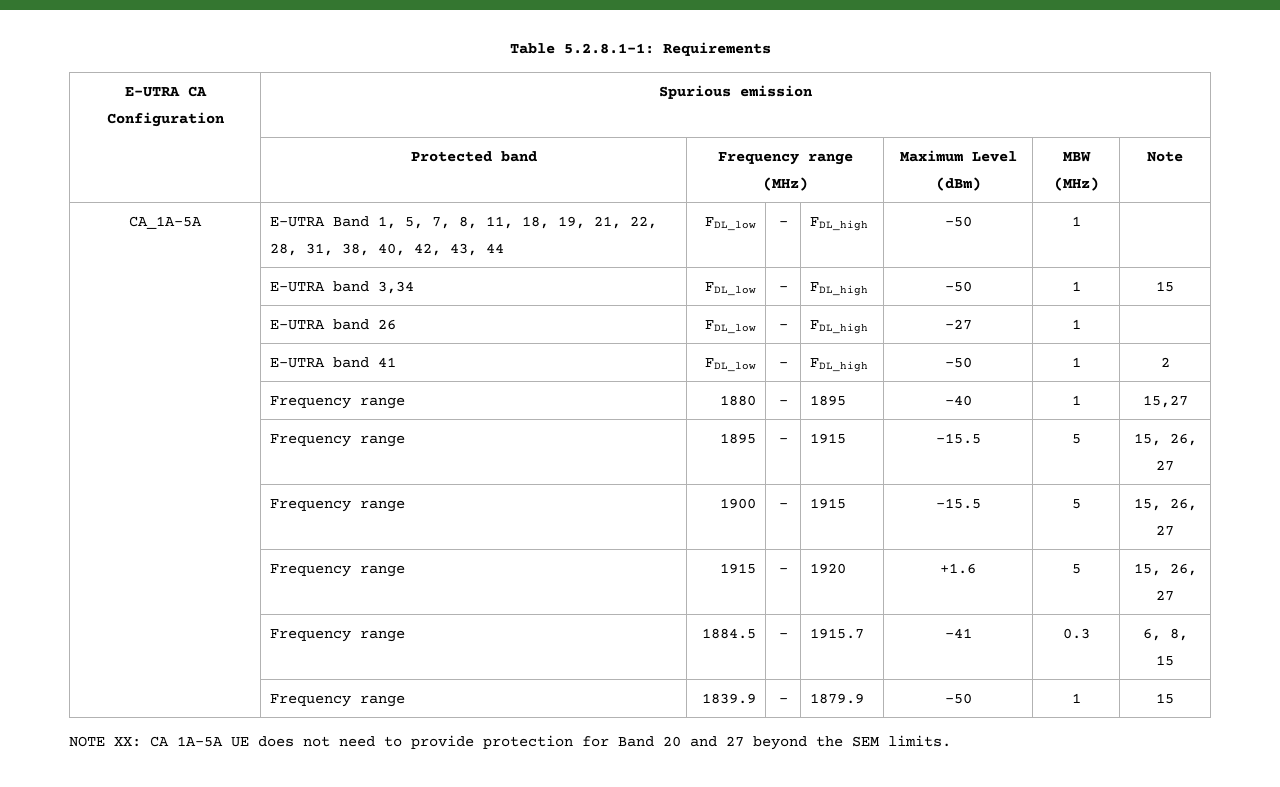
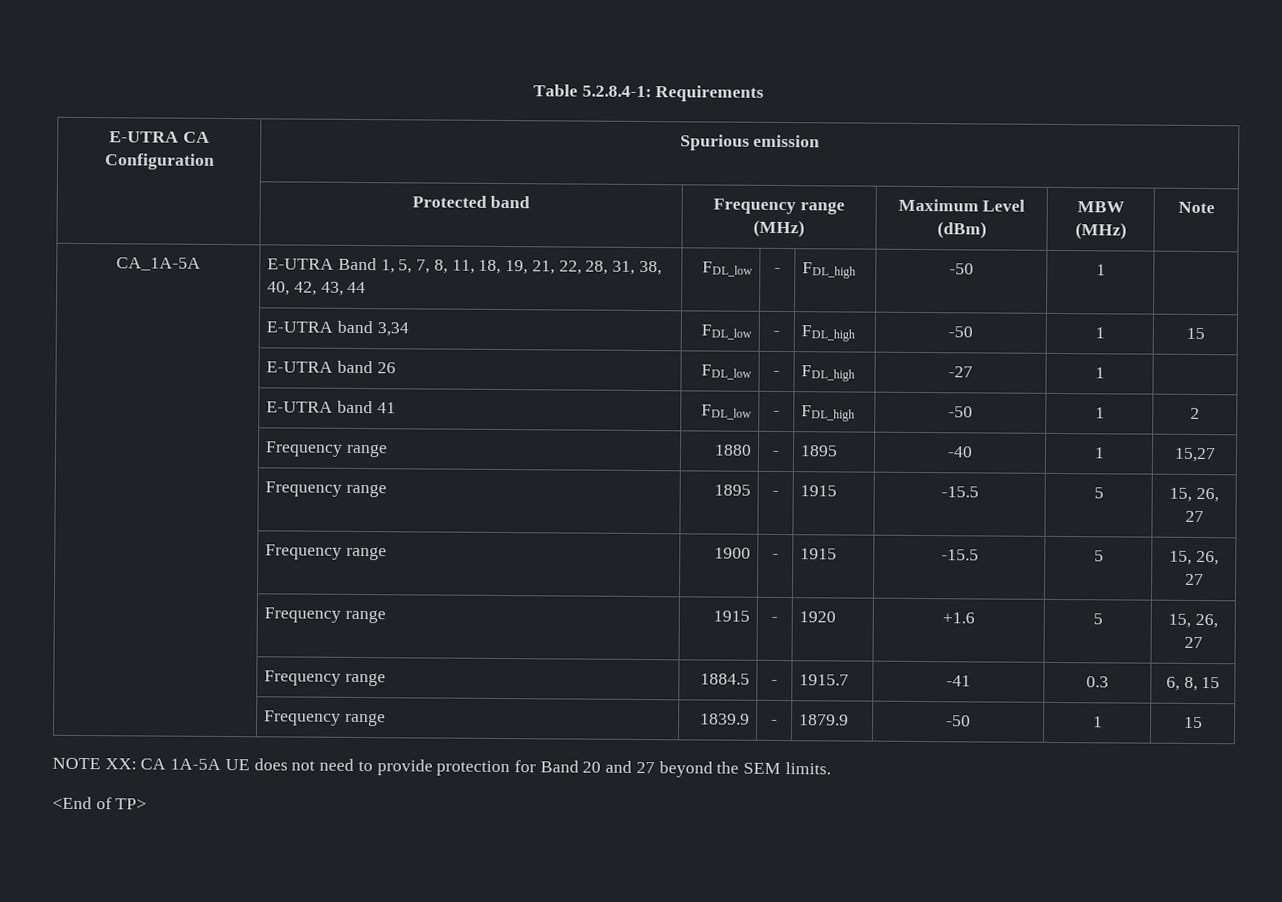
- Table 5.2.8.1-1: Requirements
+ Table 5.2.8.4-1: Requirements
+ <End of TP>

